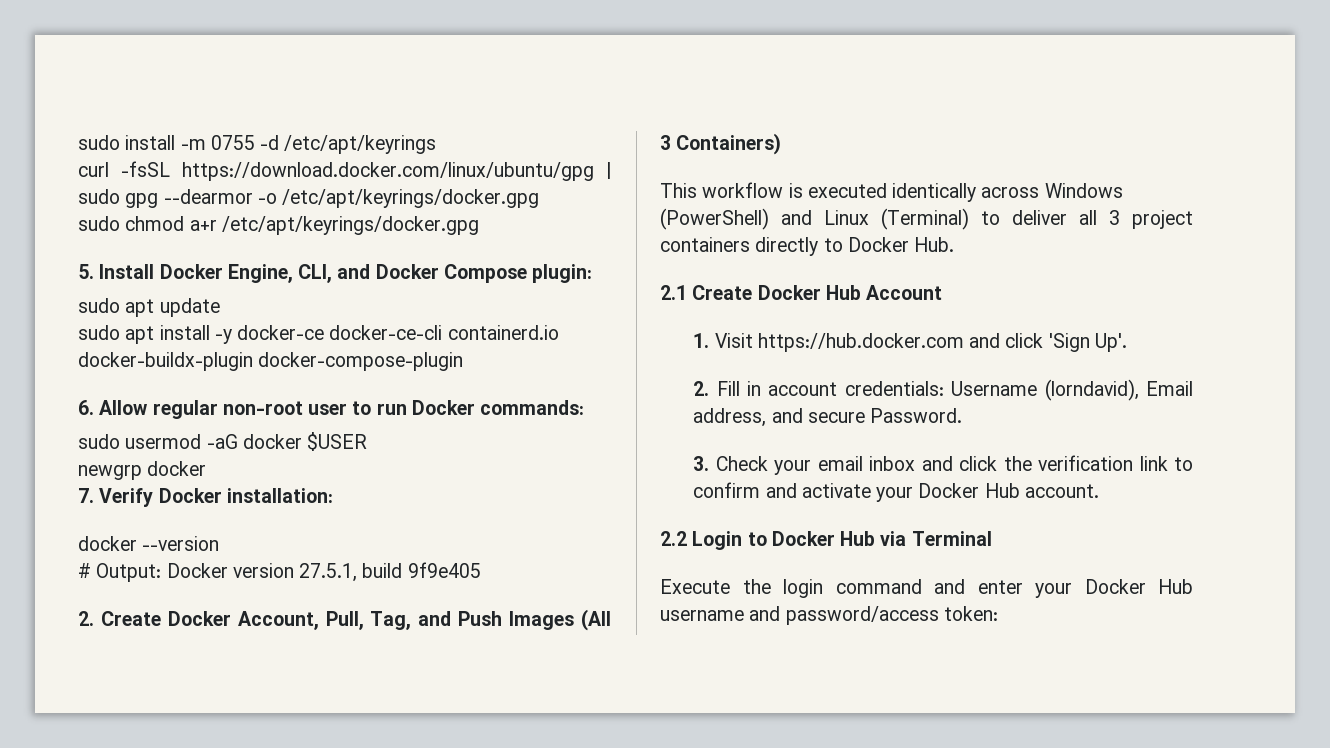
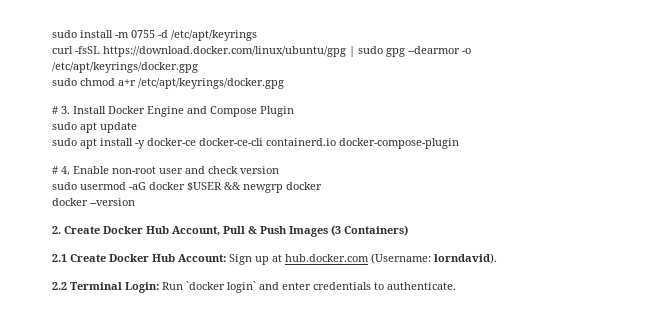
- 5. Install Docker Engine, CLI, and Docker Compose plugin:
+ # 3. Install Docker Engine and Compose Plugin
- sudo apt install -y docker-ce docker-ce-cli containerd.io docker-buildx-plugin docker-compose-plugin
+ sudo apt install -y docker-ce docker-ce-cli containerd.io docker-compose-plugin
- 6. Allow regular non-root user to run Docker commands:
+ # 4. Enable non-root user and check version
- sudo usermod -aG docker $USER
- newgrp docker
+ sudo usermod -aG docker $USER && newgrp docker
- 7. Verify Docker installation:
  docker --version
- # Output: Docker version 27.5.1, build 9f9e405
- 2. Create Docker Account, Pull, Tag, and Push Images (All 3 Containers)
- This workflow is executed identically across Windows (PowerShell) and Linux (Terminal) to deliver all 3 project containers directly to Docker Hub.
- 2.1 Create Docker Hub Account
- 1. Visit https://hub.docker.com and click 'Sign Up'.
- 2. Fill in account credentials: Username (lorndavid), Email address, and secure Password.
- 3. Check your email inbox and click the verification link to confirm and activate your Docker Hub account.
- 2.2 Login to Docker Hub via Terminal
- Execute the login command and enter your Docker Hub username and password/access token:
+ 2. Create Docker Hub Account, Pull & Push Images (3 Containers)
+ 2.1 Create Docker Hub Account: Sign up at hub.docker.com (Username: lorndavid).
+ 2.2 Terminal Login: Run `docker login` and enter credentials to authenticate.

